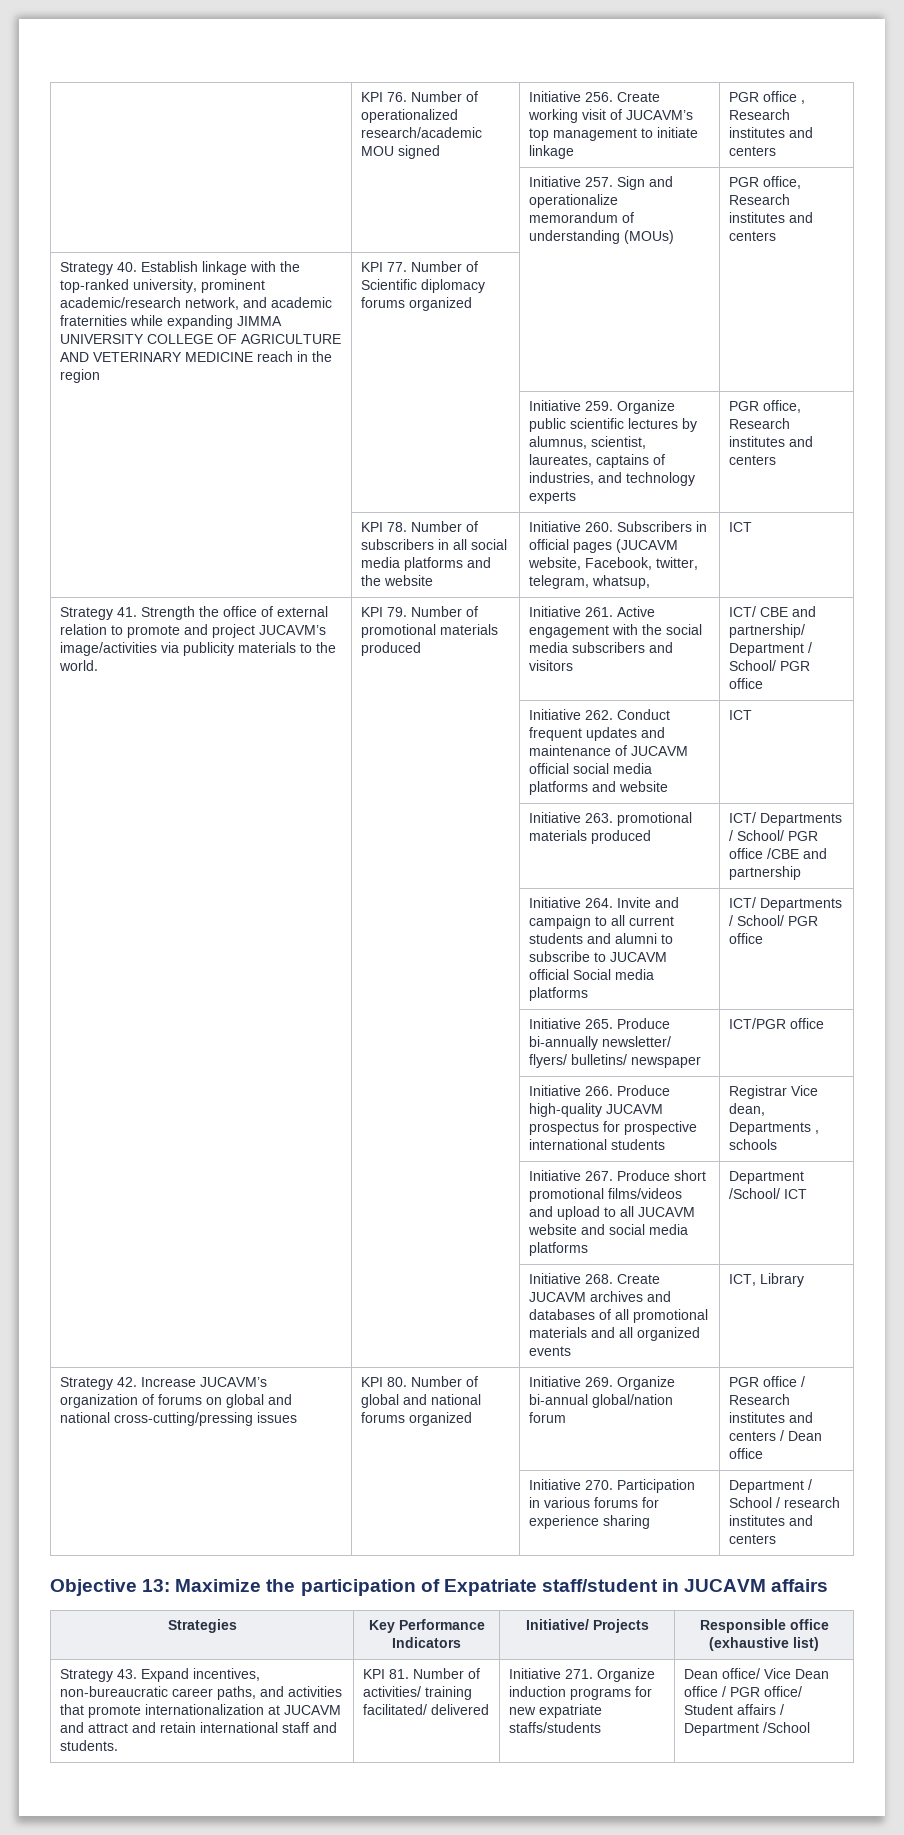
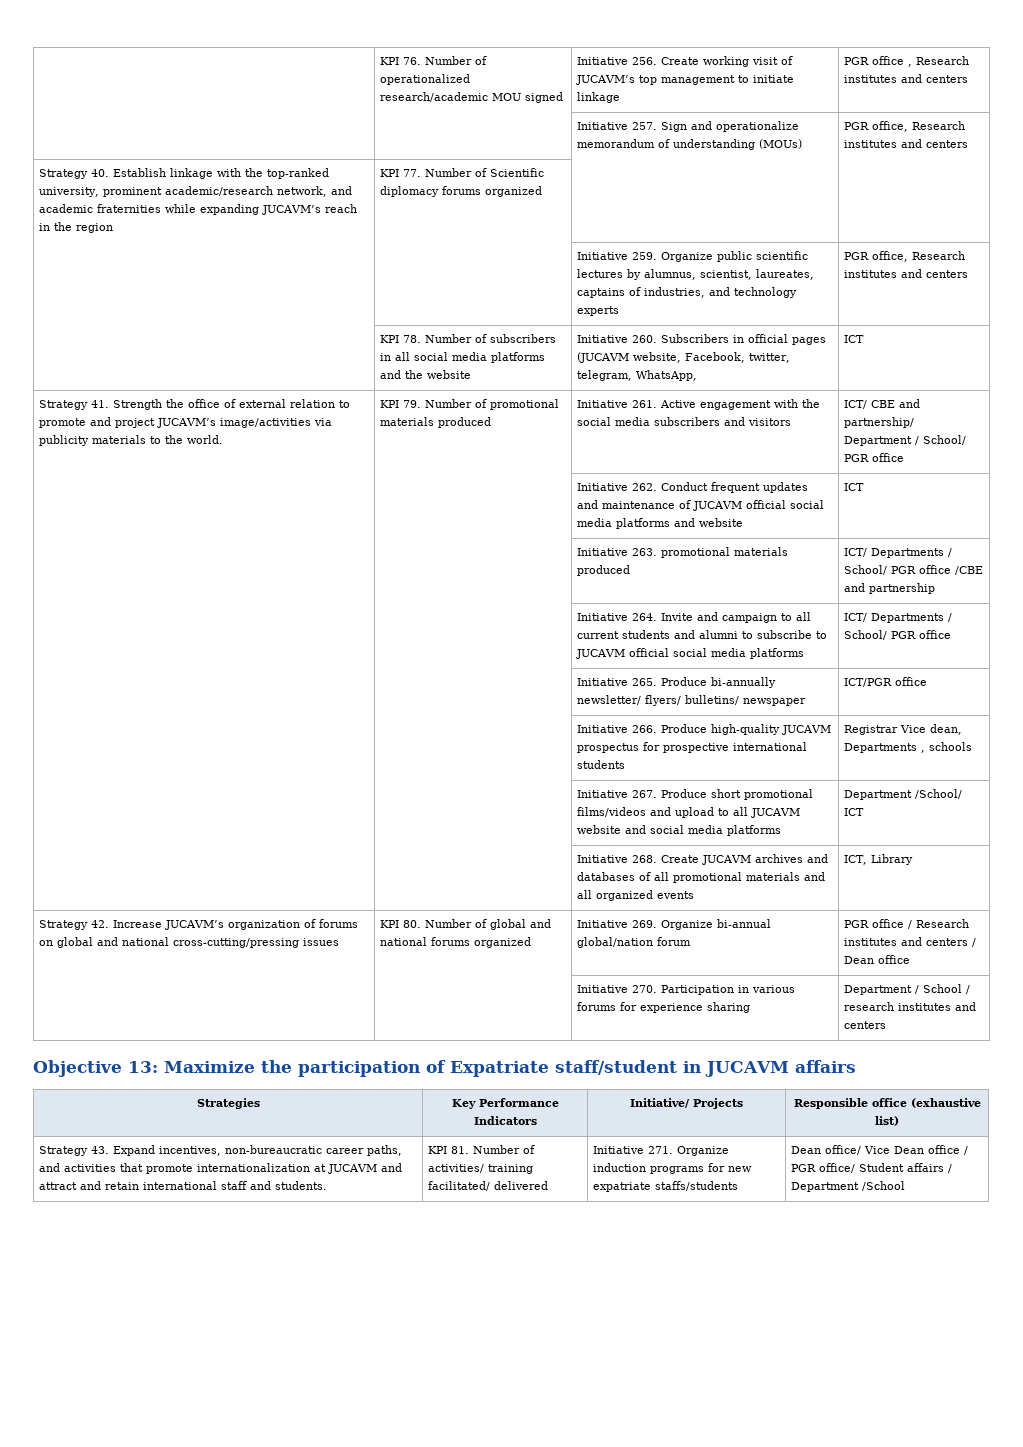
- Strategy 40. Establish linkage with the top-ranked university, prominent academic/research network, and academic fraternities while expanding JIMMA UNIVERSITY COLLEGE OF AGRICULTURE AND VETERINARY MEDICINE reach in the region | KPI 77. Number of Scientific diplomacy forums organized | |
+ Strategy 40. Establish linkage with the top-ranked university, prominent academic/research network, and academic fraternities while expanding JUCAVM’s reach in the region | KPI 77. Number of Scientific diplomacy forums organized | |
- | KPI 78. Number of subscribers in all social media platforms and the website | Initiative 260. Subscribers in official pages (JUCAVM website, Facebook, twitter, telegram, whatsup, | ICT
+ | KPI 78. Number of subscribers in all social media platforms and the website | Initiative 260. Subscribers in official pages (JUCAVM website, Facebook, twitter, telegram, WhatsApp, | ICT
- | | Initiative 264. Invite and campaign to all current students and alumni to subscribe to JUCAVM official Social media platforms | ICT/ Departments / School/ PGR office
+ | | Initiative 264. Invite and campaign to all current students and alumni to subscribe to JUCAVM official social media platforms | ICT/ Departments / School/ PGR office

